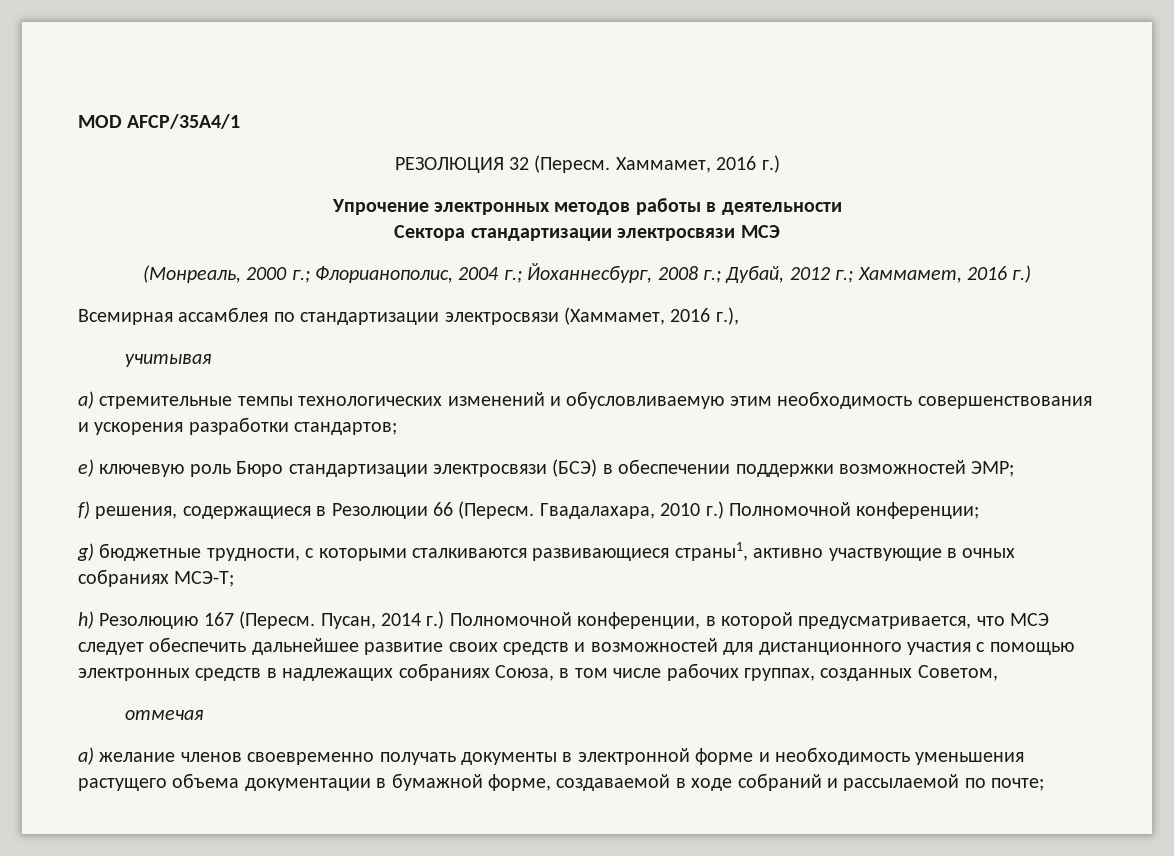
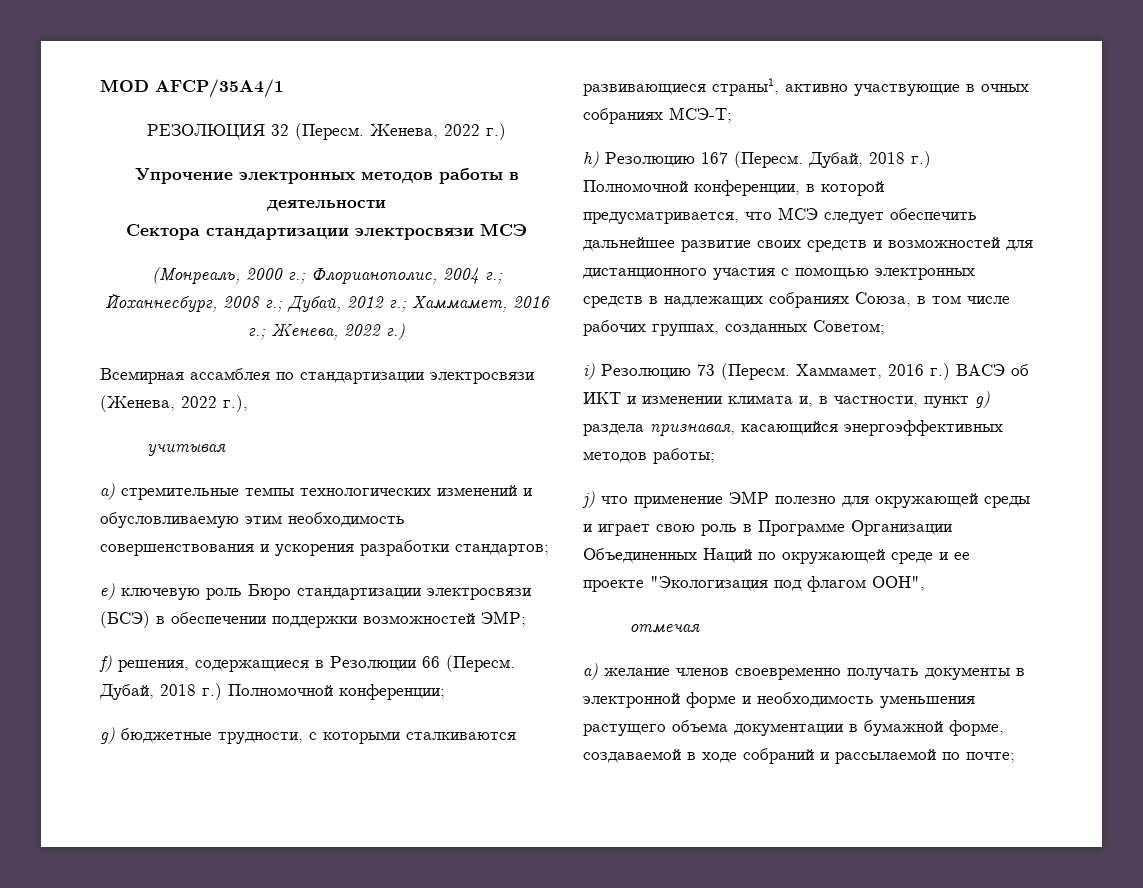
- РЕЗОЛЮЦИЯ 32 (Пересм. Хаммамет, 2016 г.)
+ РЕЗОЛЮЦИЯ 32 (Пересм. Женева, 2022 г.)
- (Монреаль, 2000 г.; Флорианополис, 2004 г.; Йоханнесбург, 2008 г.; Дубай, 2012 г.; Хаммамет, 2016 г.)
+ (Монреаль, 2000 г.; Флорианополис, 2004 г.; Йоханнесбург, 2008 г.; Дубай, 2012 г.; Хаммамет, 2016 г.; Женева, 2022 г.)
- Всемирная ассамблея по стандартизации электросвязи (Хаммамет, 2016 г.),
+ Всемирная ассамблея по стандартизации электросвязи (Женева, 2022 г.),
- Гвадалахара, 2010 г.) Полномочной конференции;
+ Дубай, 2018 г.) Полномочной конференции;
- Пусан, 2014 г.) Полномочной конференции, в которой предусматривается, что МСЭ следует обеспечить дальнейшее развитие своих средств и возможностей для дистанционного участия с помощью электронных средств в надлежащих собраниях Союза, в том числе рабочих группах, созданных Советом,
+ Дубай, 2018 г.) Полномочной конференции, в которой предусматривается, что МСЭ следует обеспечить дальнейшее развитие своих средств и возможностей для дистанционного участия с помощью электронных средств в надлежащих собраниях Союза, в том числе рабочих группах, созданных Советом;
+ i) Резолюцию 73 (Пересм. Хаммамет, 2016 г.) ВАСЭ об ИКТ и изменении климата и, в частности, пункт g) раздела признавая, касающийся энергоэффективных методов работы;
+ j) что применение ЭМР полезно для окружающей среды и играет свою роль в Программе Организации Объединенных Наций по окружающей среде и ее проекте "Экологизация под флагом ООН",

